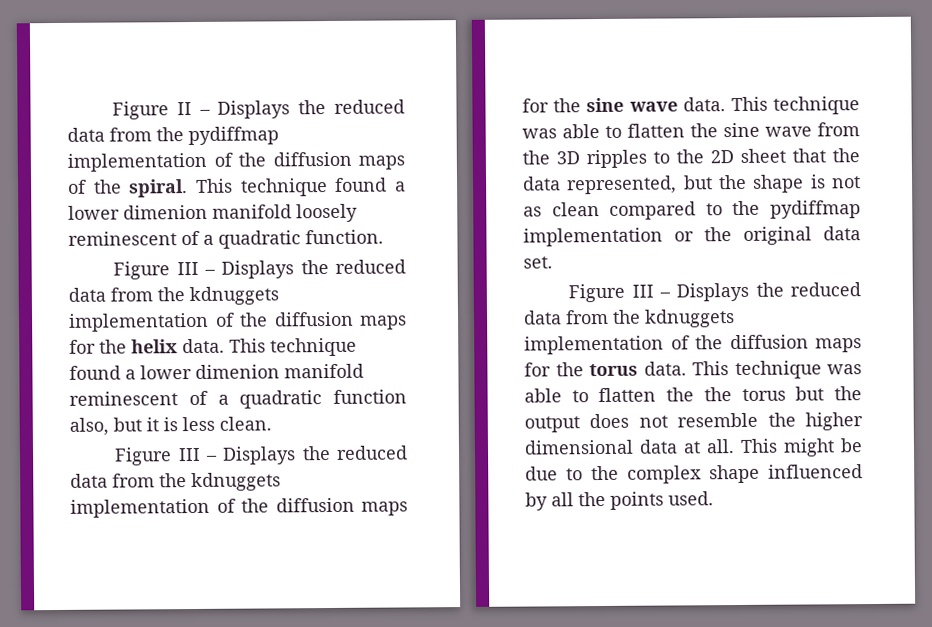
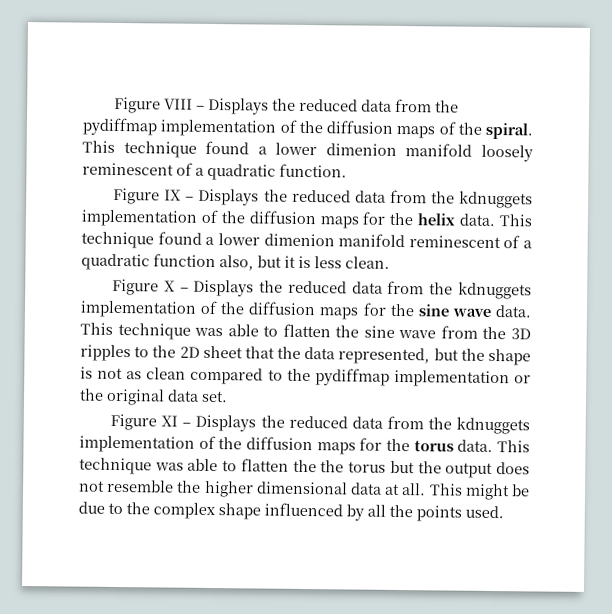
- Figure II – Displays the reduced data from the pydiffmap implementation of the diffusion maps of the spiral.
+ Figure VIII – Displays the reduced data from the pydiffmap implementation of the diffusion maps of the spiral.
- Figure III – Displays the reduced data from the kdnuggets implementation of the diffusion maps for the helix data.
+ Figure IX – Displays the reduced data from the kdnuggets implementation of the diffusion maps for the helix data.
- Figure III – Displays the reduced data from the kdnuggets implementation of the diffusion maps for the sine wave data.
+ Figure X – Displays the reduced data from the kdnuggets implementation of the diffusion maps for the sine wave data.
- Figure III – Displays the reduced data from the kdnuggets implementation of the diffusion maps for the torus data.
+ Figure XI – Displays the reduced data from the kdnuggets implementation of the diffusion maps for the torus data.

